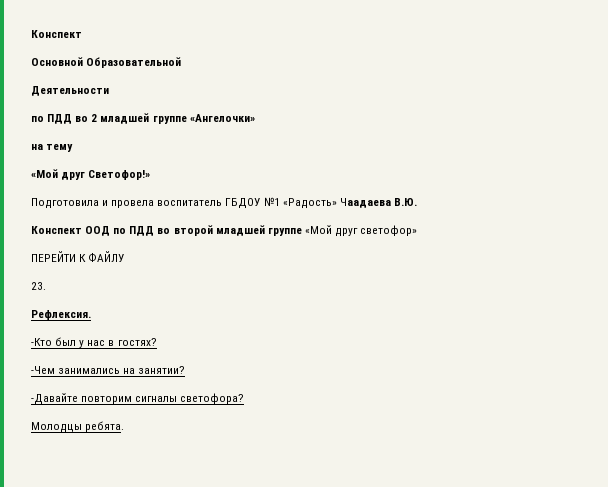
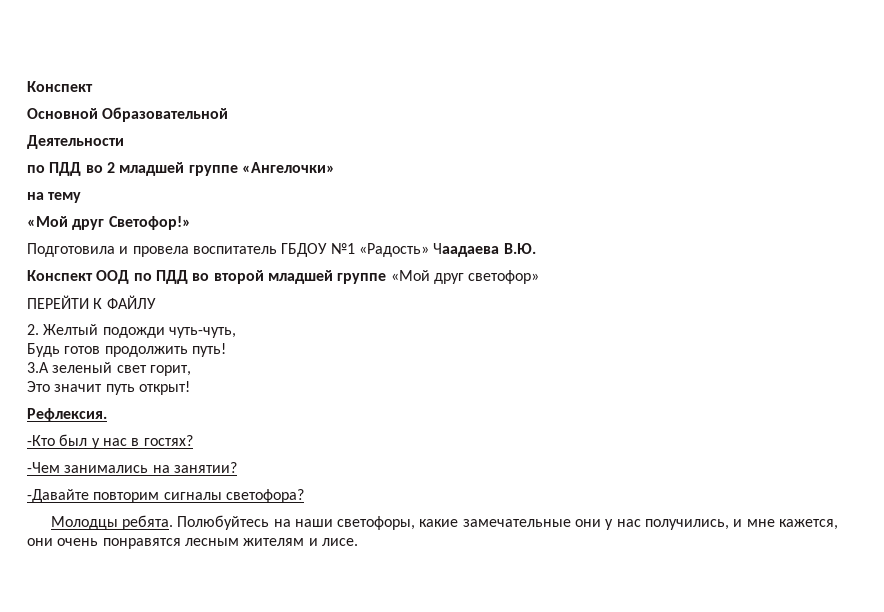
- 23.
+ 2. Желтый подожди чуть-чуть,
+ Будь готов продолжить путь!
+ 3.А зеленый свет горит,
+ Это значит путь открыт!
+ Полюбуйтесь на наши светофоры, какие замечательные они у нас получились, и мне кажется, они очень понравятся лесным жителям и лисе.

